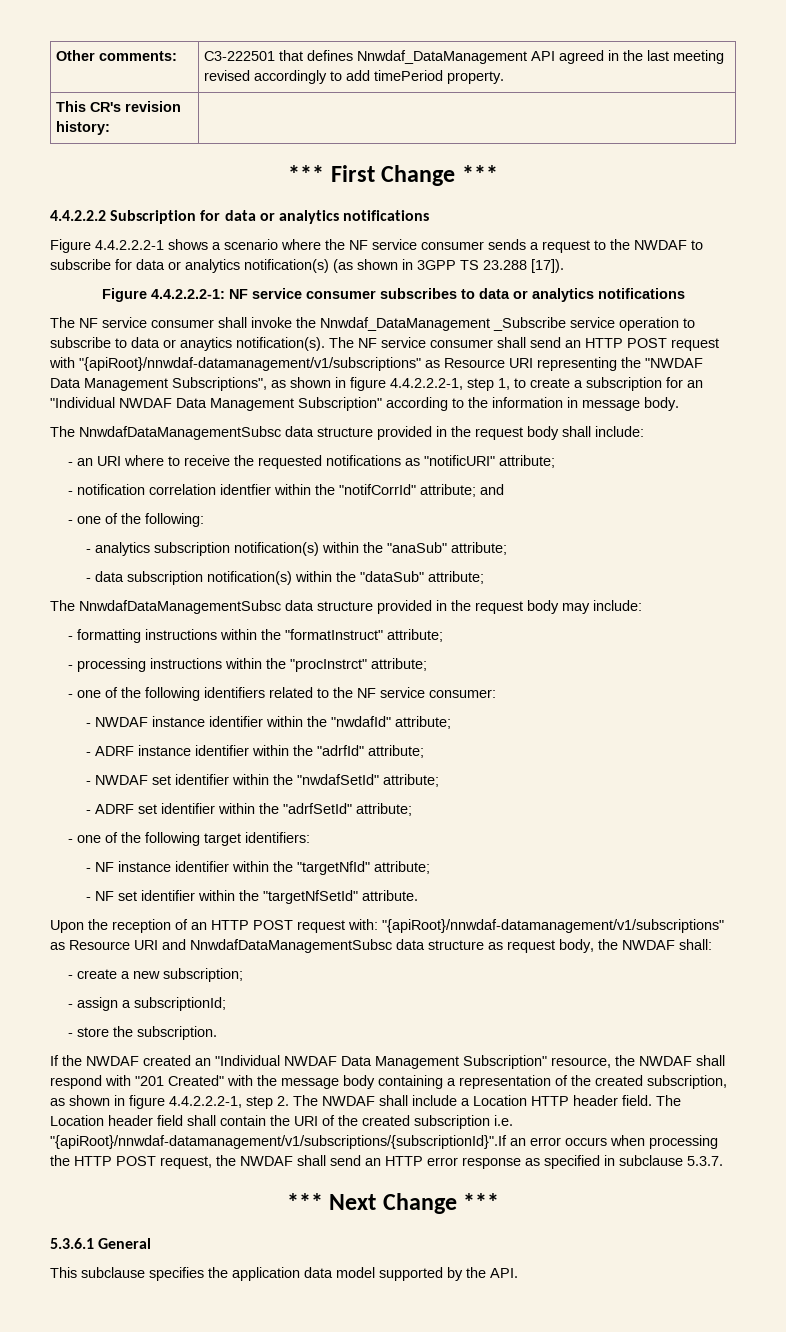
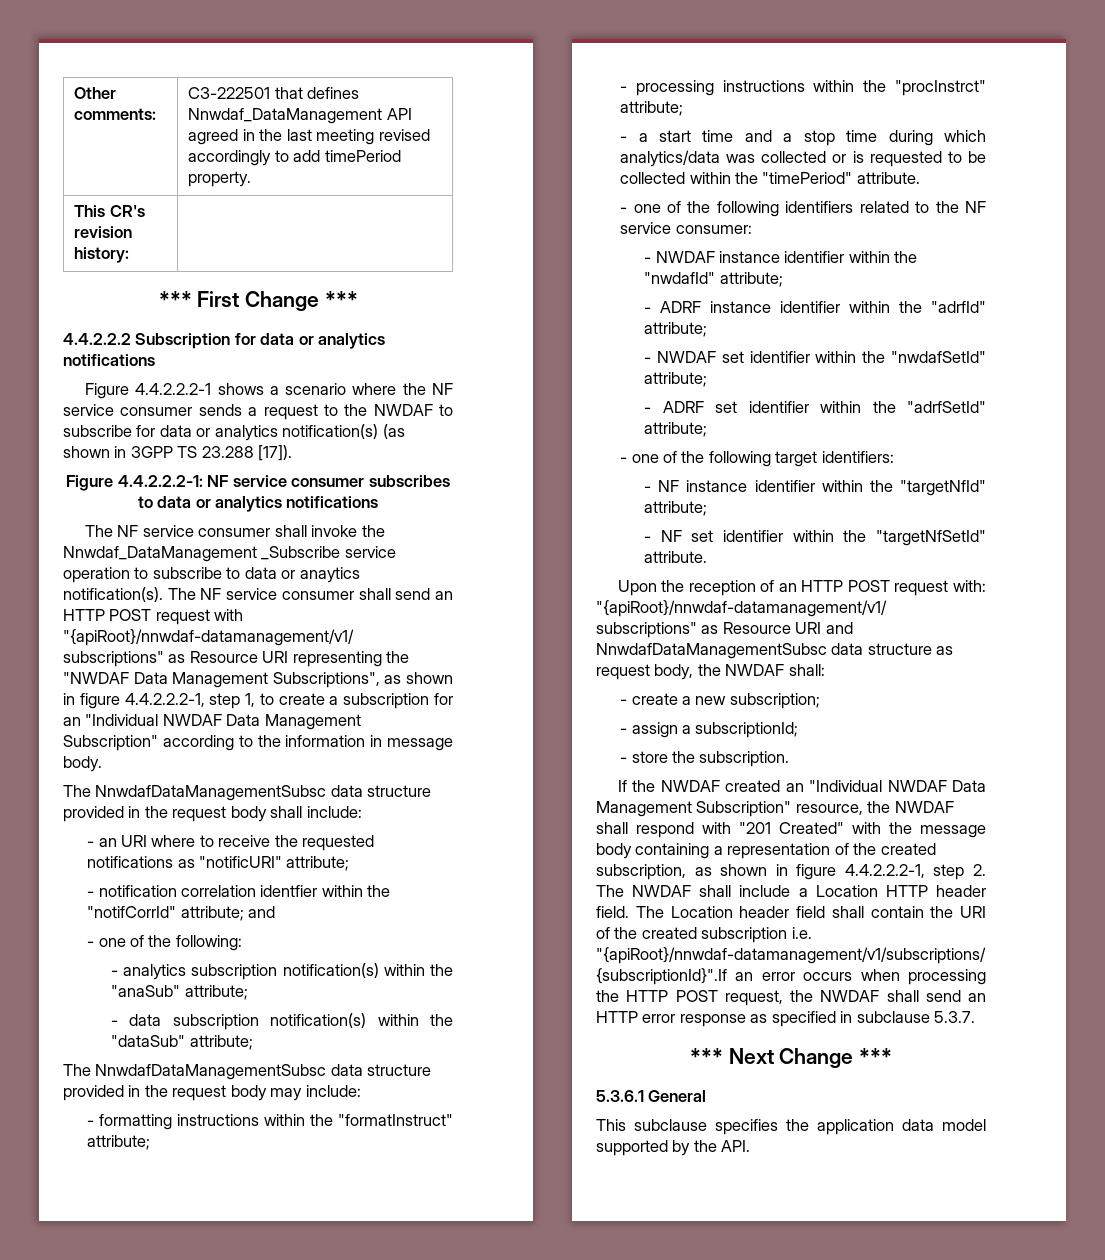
+ - a start time and a stop time during which analytics/data was collected or is requested to be collected within the "timePeriod" attribute.

